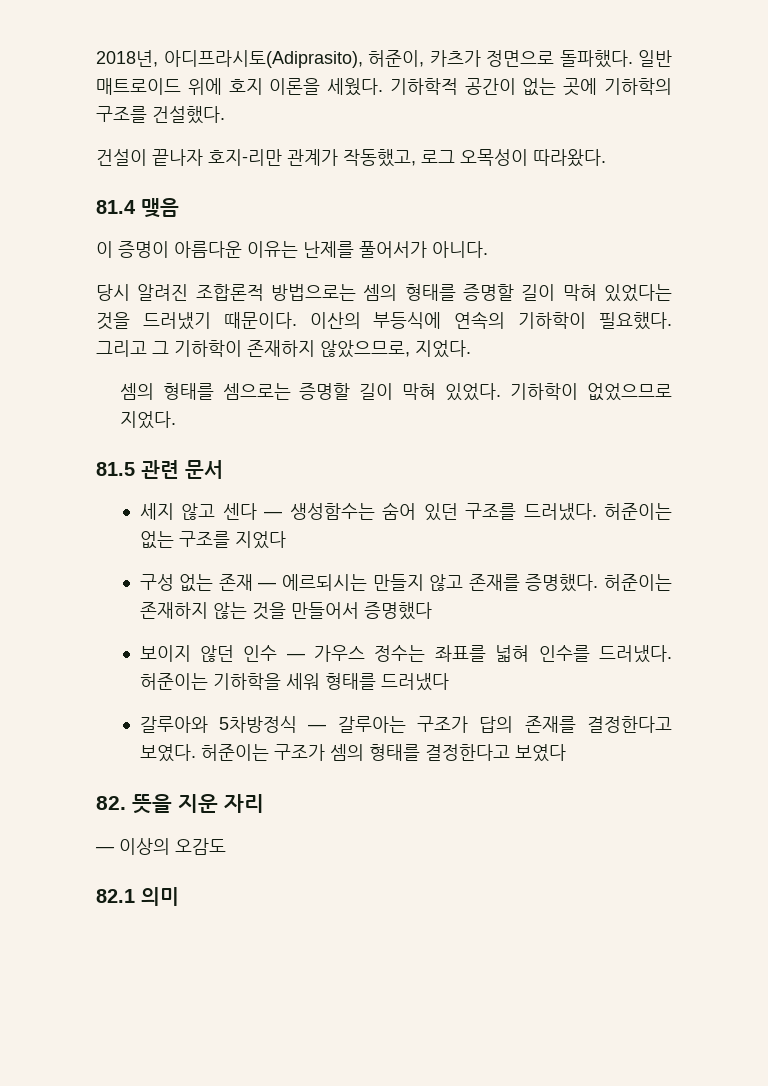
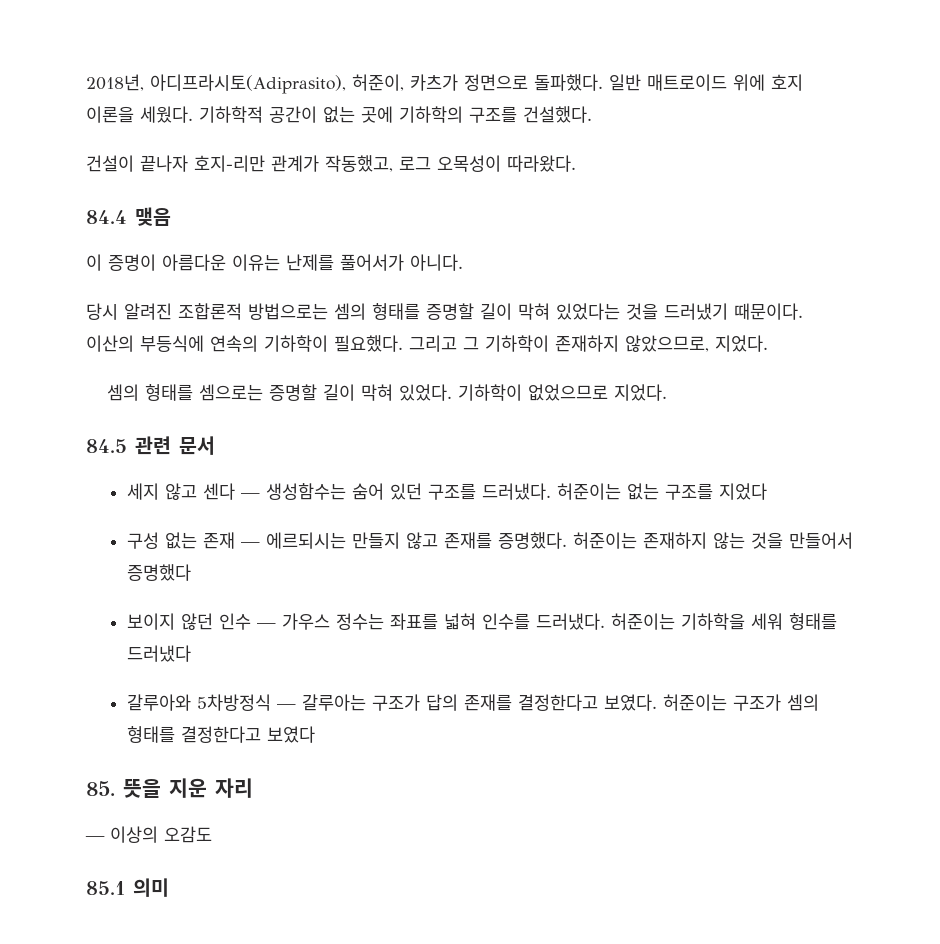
- 81.4 맺음
+ 84.4 맺음
- 81.5 관련 문서
+ 84.5 관련 문서
- 82. 뜻을 지운 자리
+ 85. 뜻을 지운 자리
- 82.1 의미
+ 85.1 의미

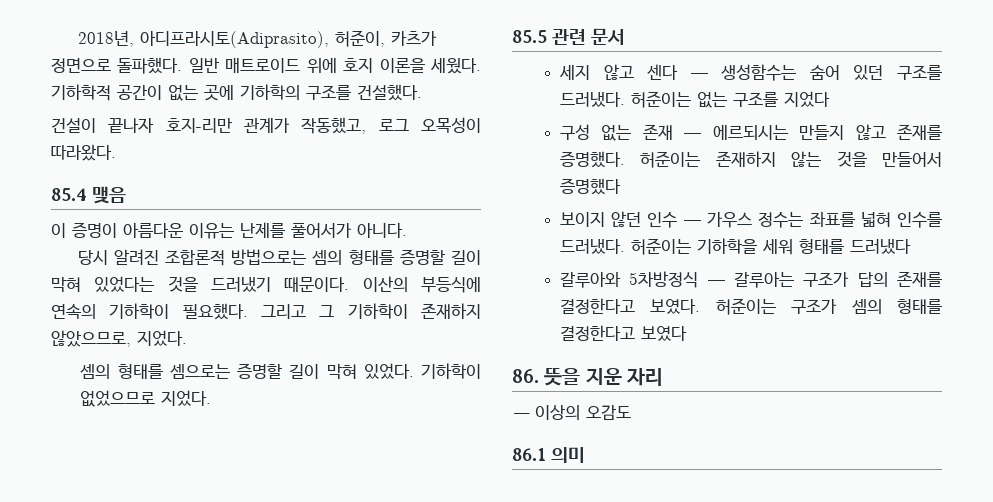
- 84.4 맺음
+ 85.4 맺음
- 84.5 관련 문서
+ 85.5 관련 문서
- 85. 뜻을 지운 자리
+ 86. 뜻을 지운 자리
- 85.1 의미
+ 86.1 의미

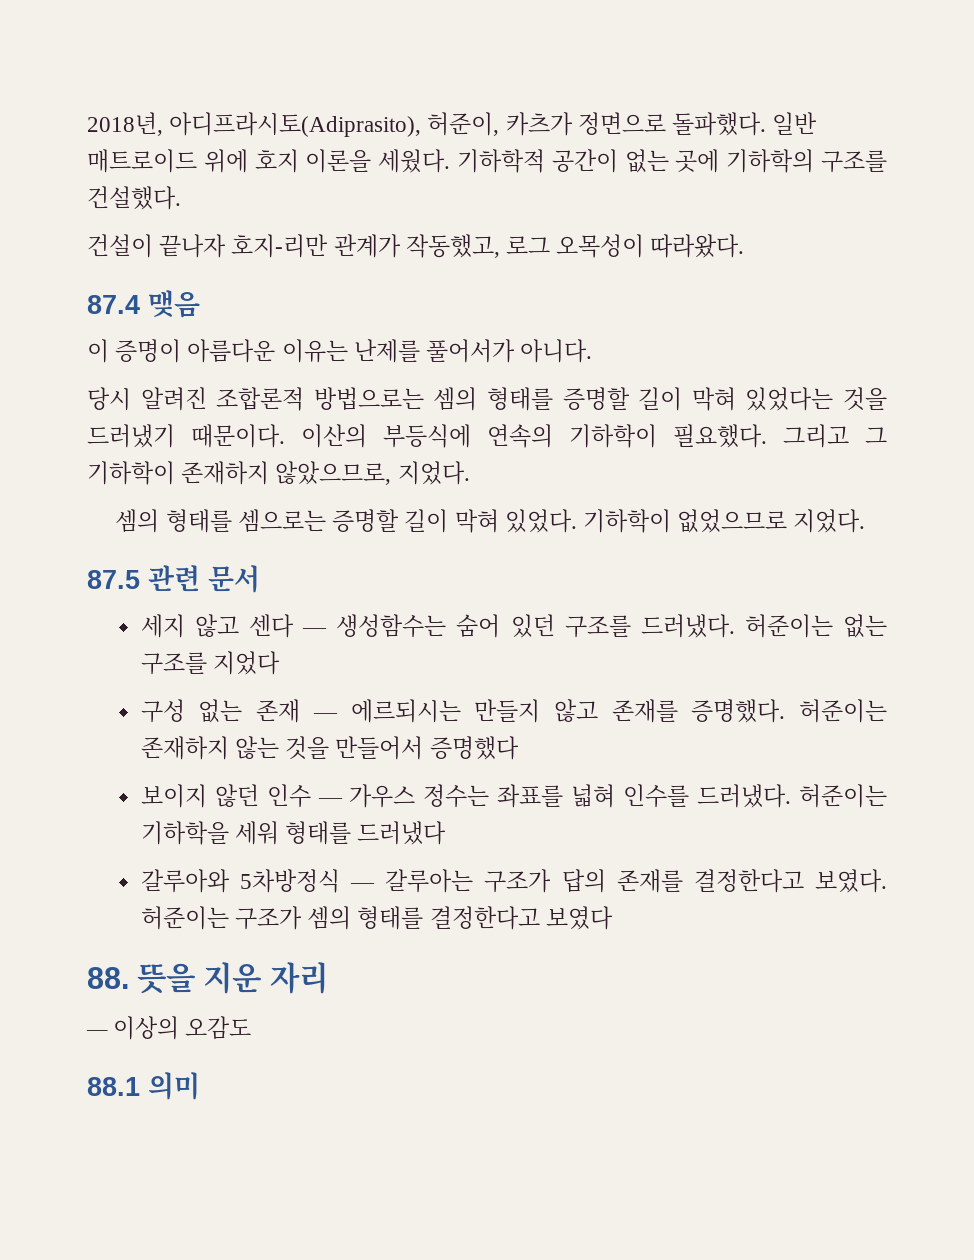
- 85.4 맺음
+ 87.4 맺음
- 85.5 관련 문서
+ 87.5 관련 문서
- 86. 뜻을 지운 자리
+ 88. 뜻을 지운 자리
- 86.1 의미
+ 88.1 의미

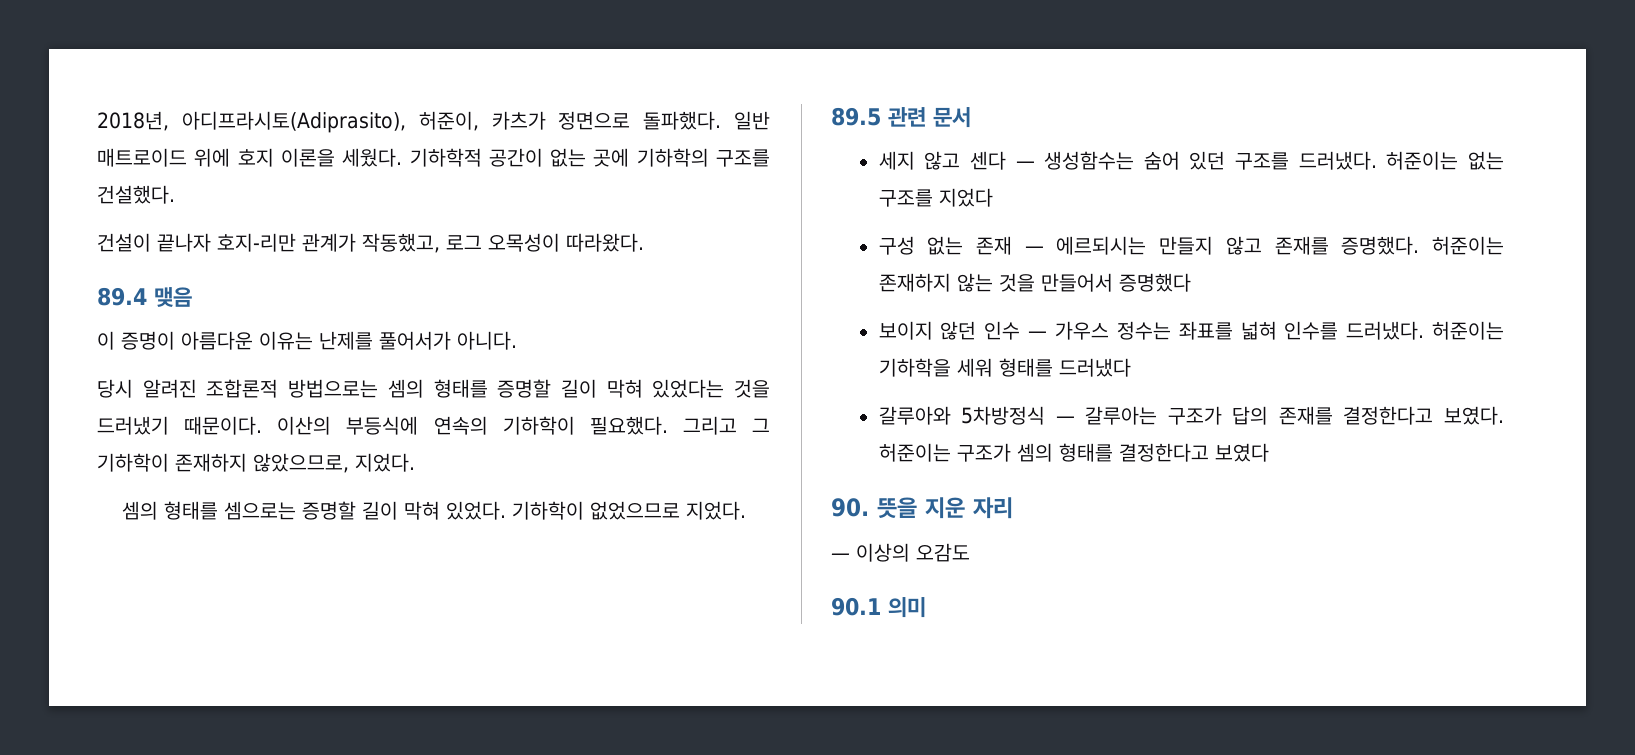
- 87.4 맺음
+ 89.4 맺음
- 87.5 관련 문서
+ 89.5 관련 문서
- 88. 뜻을 지운 자리
+ 90. 뜻을 지운 자리
- 88.1 의미
+ 90.1 의미

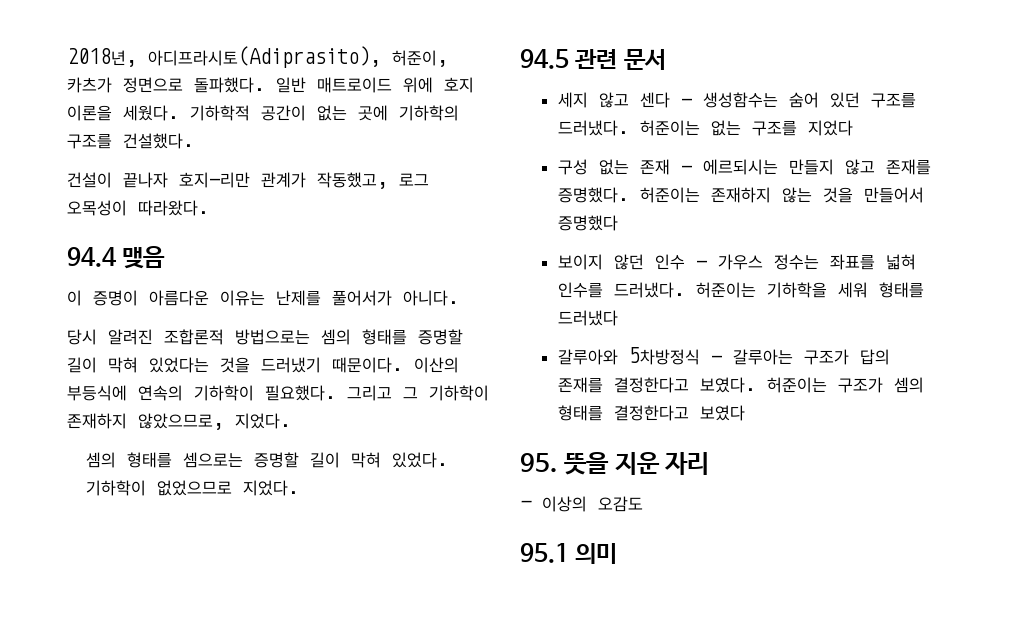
- 89.4 맺음
+ 94.4 맺음
- 89.5 관련 문서
+ 94.5 관련 문서
- 90. 뜻을 지운 자리
+ 95. 뜻을 지운 자리
- 90.1 의미
+ 95.1 의미

